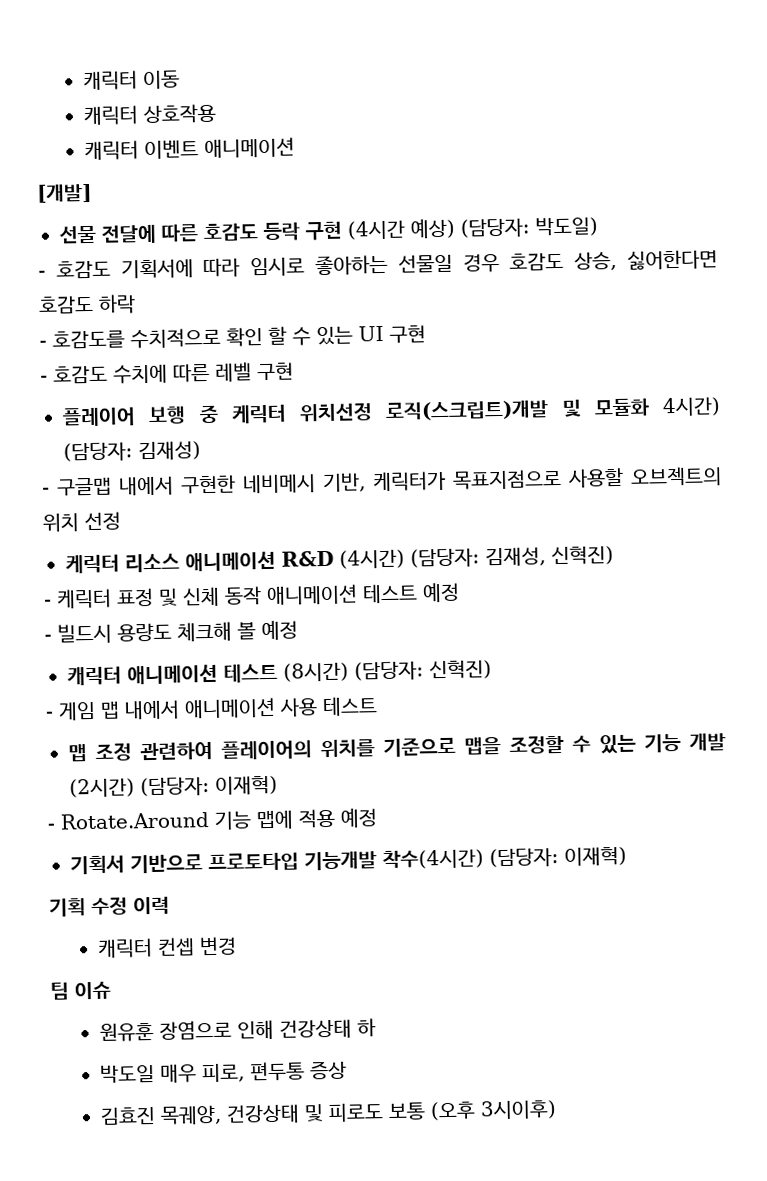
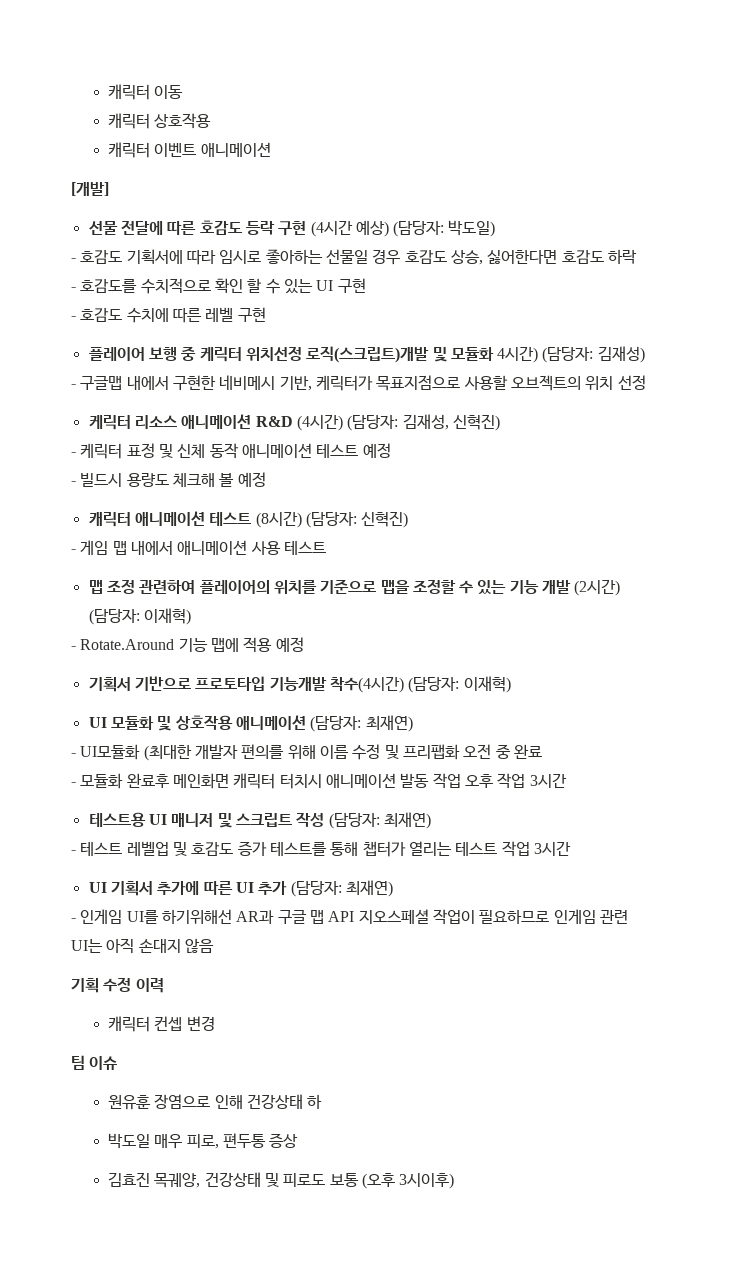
+ UI 모듈화 및 상호작용 애니메이션 (담당자: 최재연)
+ - UI모듈화 (최대한 개발자 편의를 위해 이름 수정 및 프리팹화 오전 중 완료
+ - 모듈화 완료후 메인화면 캐릭터 터치시 애니메이션 발동 작업 오후 작업 3시간
+ 테스트용 UI 매니저 및 스크립트 작성 (담당자: 최재연)
+ - 테스트 레벨업 및 호감도 증가 테스트를 통해 챕터가 열리는 테스트 작업 3시간
+ UI 기획서 추가에 따른 UI 추가 (담당자: 최재연)
+ - 인게임 UI를 하기위해선 AR과 구글 맵 API 지오스페셜 작업이 필요하므로 인게임 관련 UI는 아직 손대지 않음

